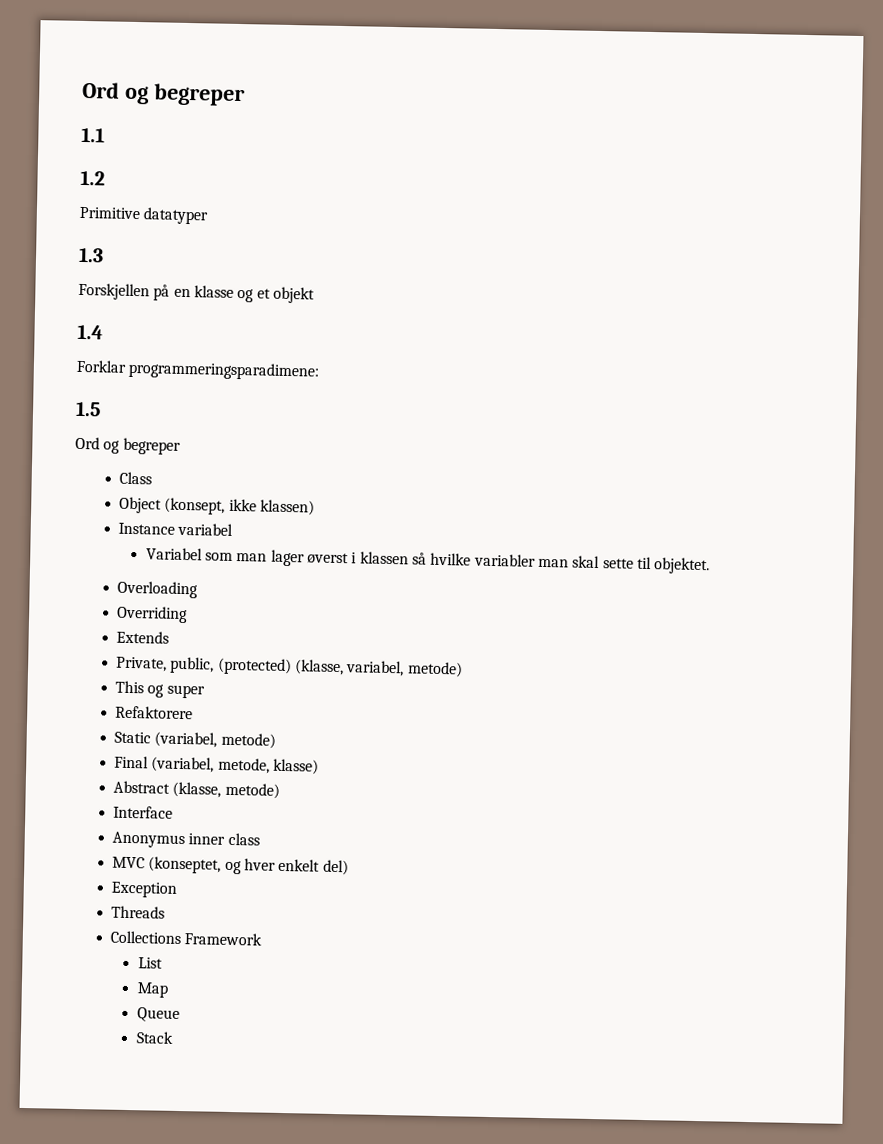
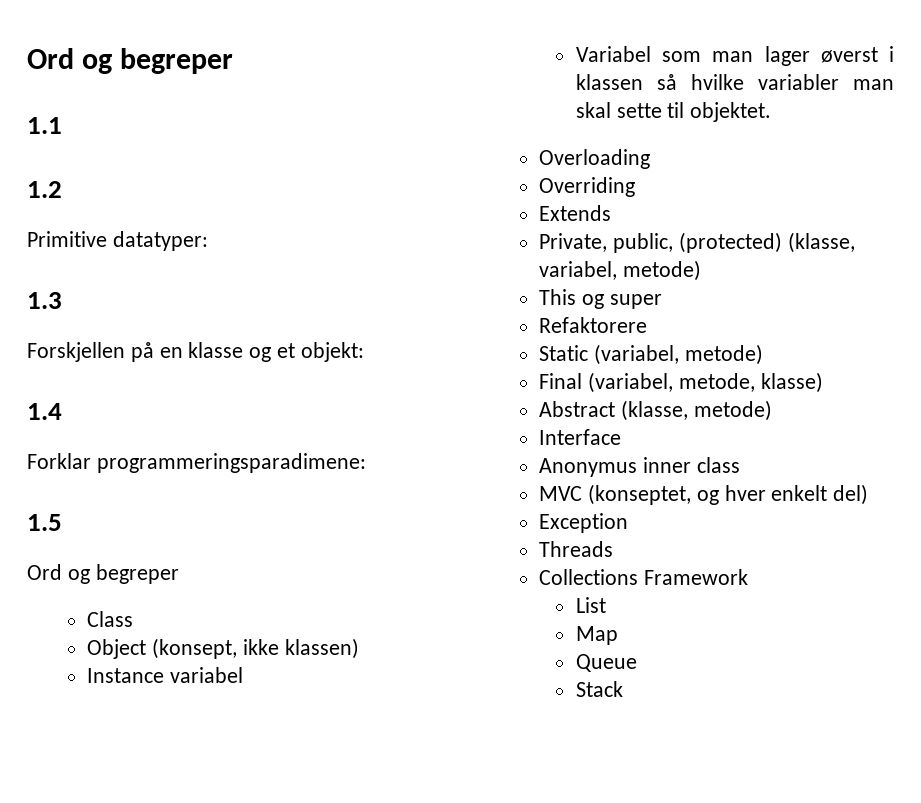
- Primitive datatyper
+ Primitive datatyper:
- Forskjellen på en klasse og et objekt
+ Forskjellen på en klasse og et objekt:

